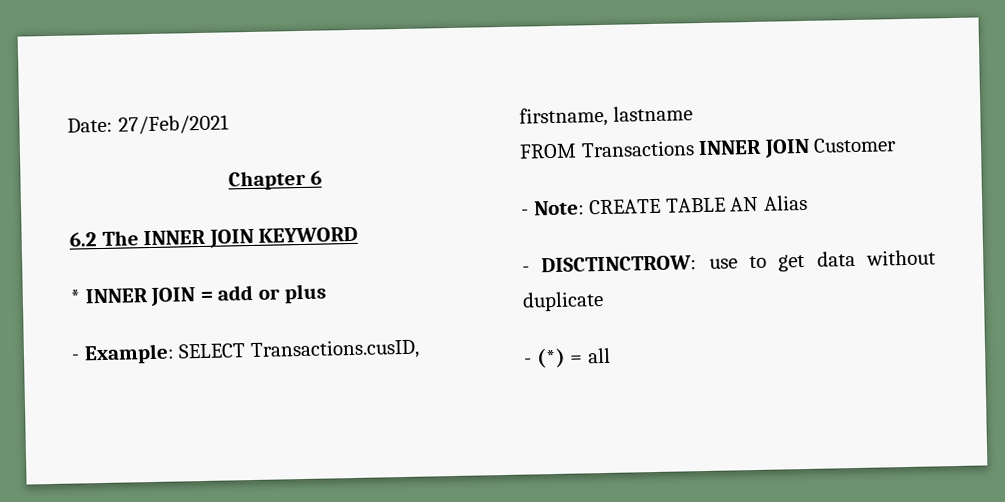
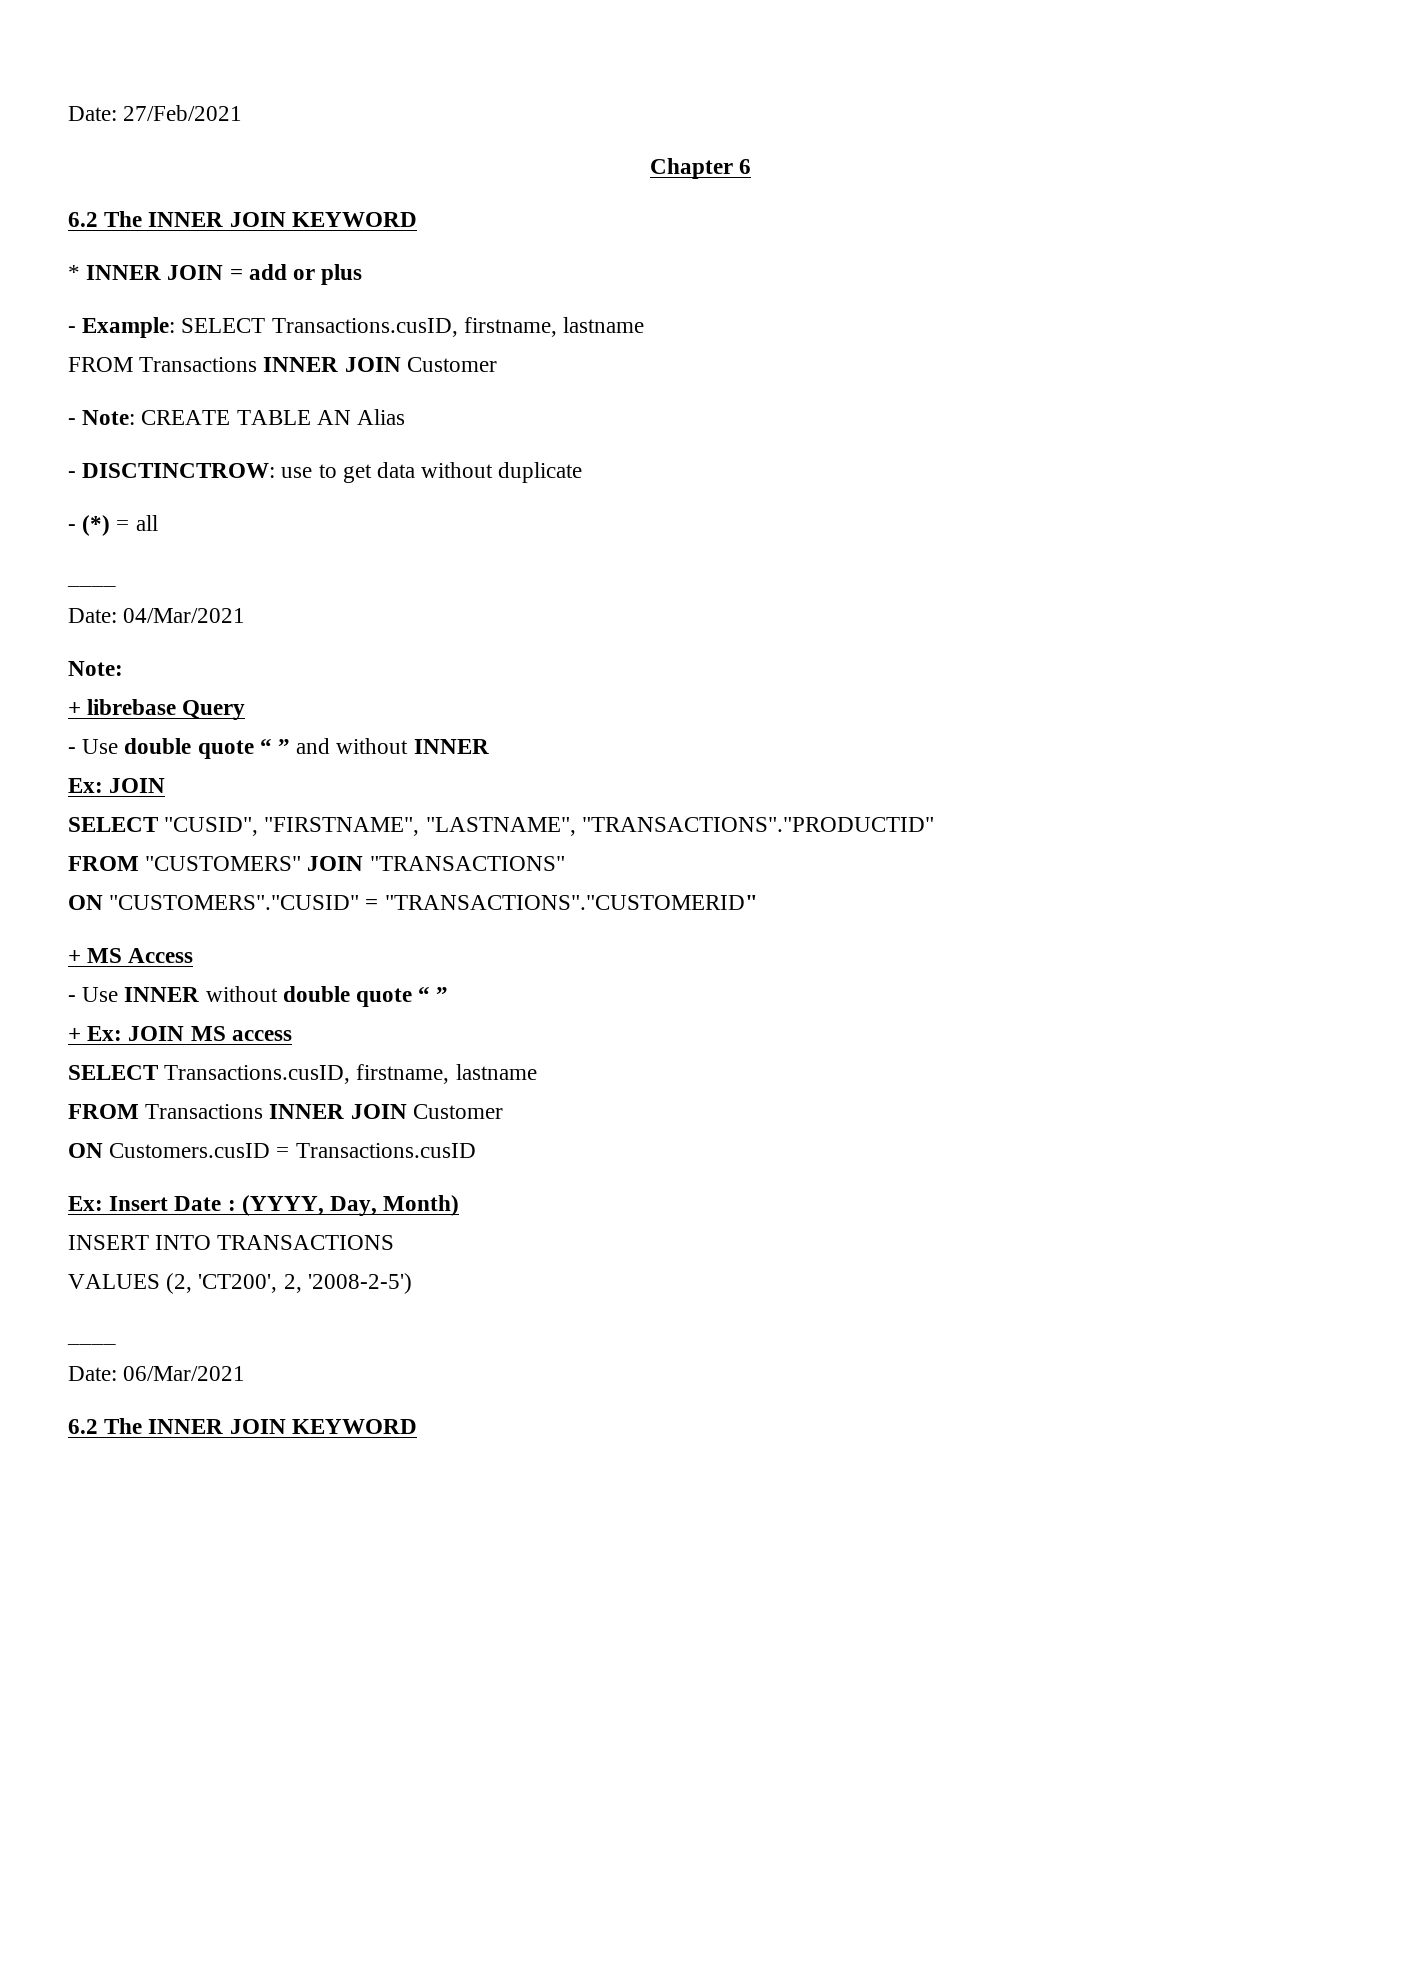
  - (*) = all
+ ____
+ Date: 04/Mar/2021
+ Note:
+ + librebase Query
+ - Use double quote “ ” and without INNER
+ Ex: JOIN
+ SELECT "CUSID", "FIRSTNAME", "LASTNAME", "TRANSACTIONS"."PRODUCTID"
+ FROM "CUSTOMERS" JOIN "TRANSACTIONS"
+ ON "CUSTOMERS"."CUSID" = "TRANSACTIONS"."CUSTOMERID"
+ + MS Access
+ - Use INNER without double quote “ ”
+ + Ex: JOIN MS access
+ SELECT Transactions.cusID, firstname, lastname
+ FROM Transactions INNER JOIN Customer
+ ON Customers.cusID = Transactions.cusID
+ Ex: Insert Date : (YYYY, Day, Month)
+ INSERT INTO TRANSACTIONS
+ VALUES (2, 'CT200', 2, '2008-2-5')
+ ____
+ Date: 06/Mar/2021
+ 6.2 The INNER JOIN KEYWORD

